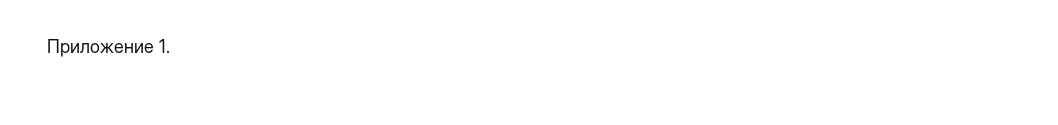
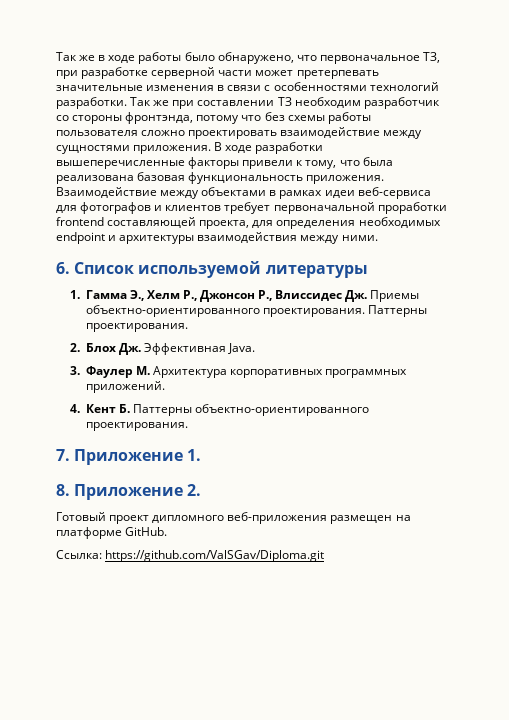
- Приложение 1.
+ Так же в ходе работы было обнаружено, что первоначальное ТЗ, при разработке серверной части может претерпевать значительные изменения в связи с особенностями технологий разработки. Так же при составлении ТЗ необходим разработчик со стороны фронтэнда, потому что без схемы работы пользователя сложно проектировать взаимодействие между сущностями приложения. В ходе разработки вышеперечисленные факторы привели к тому, что была реализована базовая функциональность приложения. Взаимодействие между объектами в рамках идеи веб-сервиса для фотографов и клиентов требует первоначальной проработки frontend составляющей проекта, для определения необходимых endpoint и архитектуры взаимодействия между ними.
+ 6. Список используемой литературы
+ 1. Гамма Э., Хелм Р., Джонсон Р., Влиссидес Дж. Приемы объектно-ориентированного проектирования. Паттерны проектирования.
+ 2. Блох Дж. Эффективная Java.
+ 3. Фаулер М. Архитектура корпоративных программных приложений.
+ 4. Кент Б. Паттерны объектно-ориентированного проектирования.
+ 7. Приложение 1.
+ 8. Приложение 2.
+ Готовый проект дипломного веб-приложения размещен на платформе GitHub.
+ Ссылка: https://github.com/ValSGav/Diploma.git

